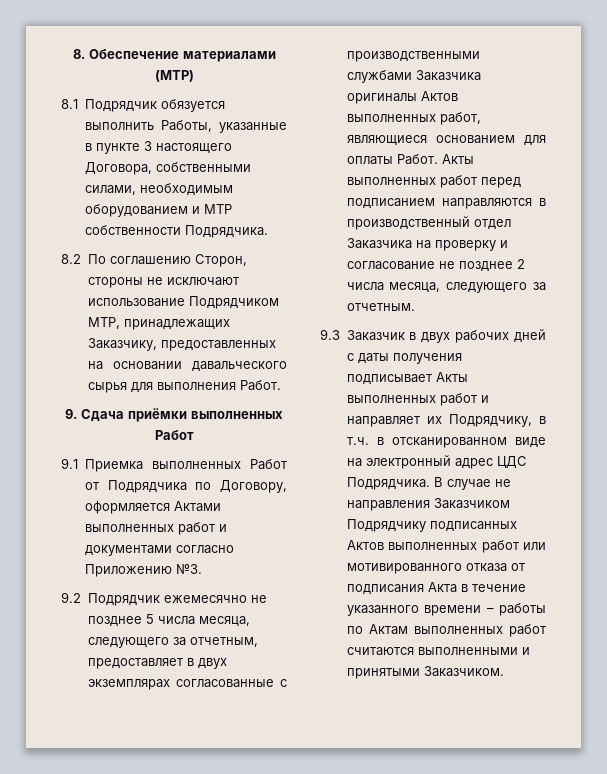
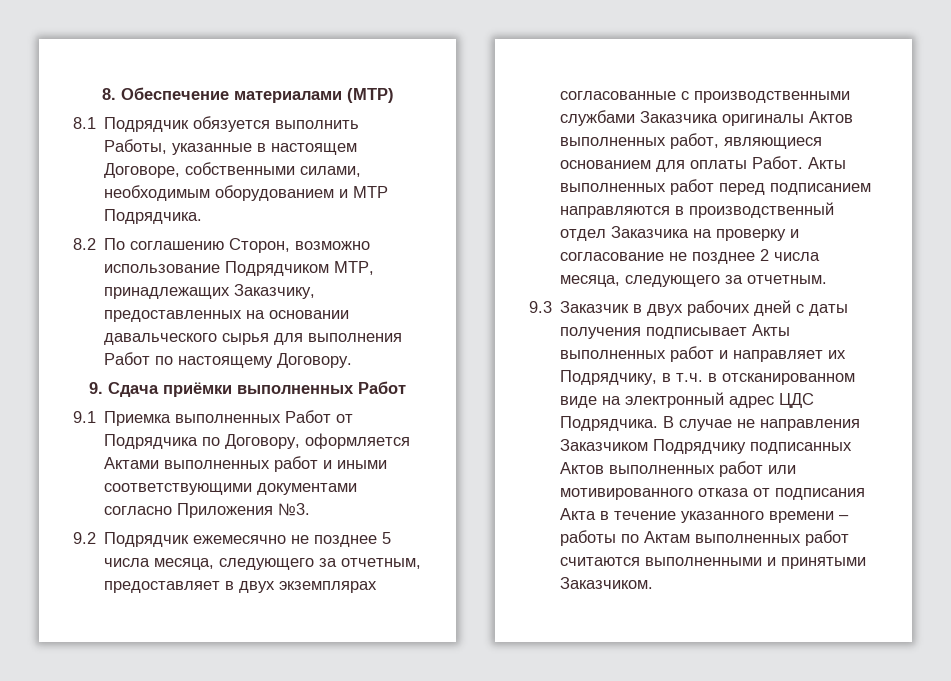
- 8.1 Подрядчик обязуется выполнить Работы, указанные в пункте 3 настоящего Договора, собственными силами, необходимым оборудованием и МТР собственности Подрядчика.
+ 8.1 Подрядчик обязуется выполнить Работы, указанные в настоящем Договоре, собственными силами, необходимым оборудованием и МТР Подрядчика.
- 8.2 По соглашению Сторон, стороны не исключают использование Подрядчиком МТР, принадлежащих Заказчику, предоставленных на основании давальческого сырья для выполнения Работ.
+ 8.2 По соглашению Сторон, возможно использование Подрядчиком МТР, принадлежащих Заказчику, предоставленных на основании давальческого сырья для выполнения Работ по настоящему Договору.
- 9.1 Приемка выполненных Работ от Подрядчика по Договору, оформляется Актами выполненных работ и документами согласно Приложению №3.
+ 9.1 Приемка выполненных Работ от Подрядчика по Договору, оформляется Актами выполненных работ и иными соответствующими документами согласно Приложения №3.

